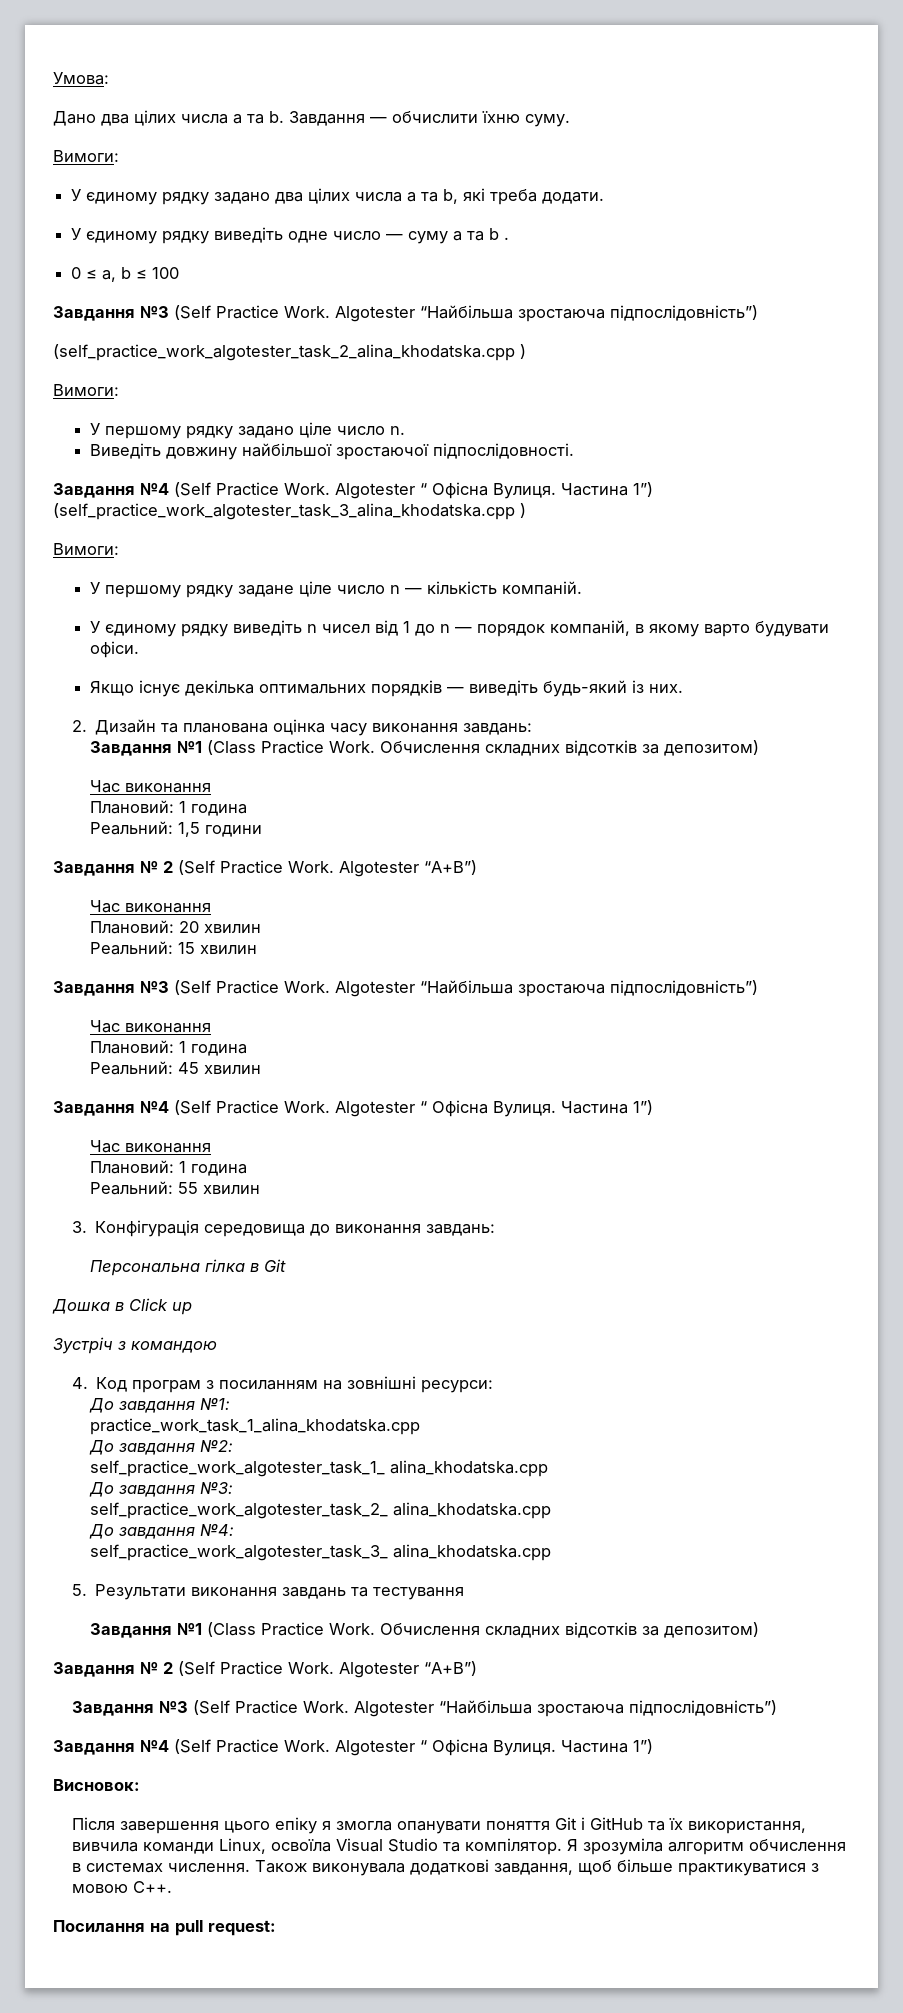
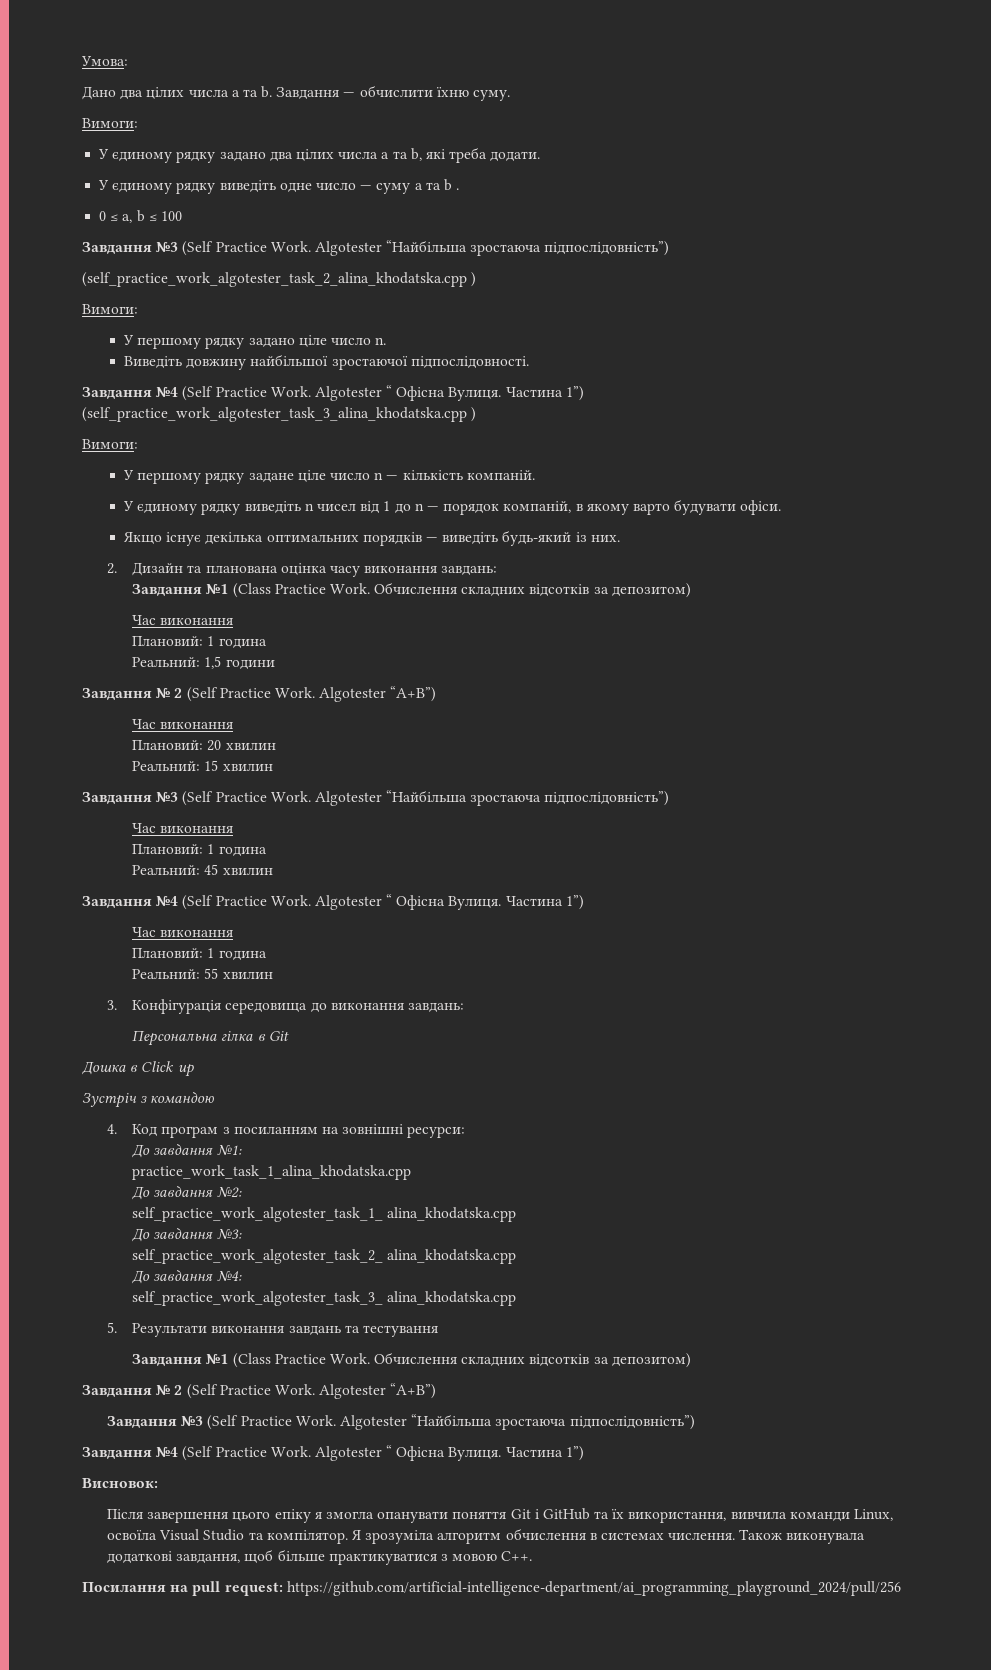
- Посилання на pull request:
+ Посилання на pull request: https://github.com/artificial-intelligence-department/ai_programming_playground_2024/pull/256

